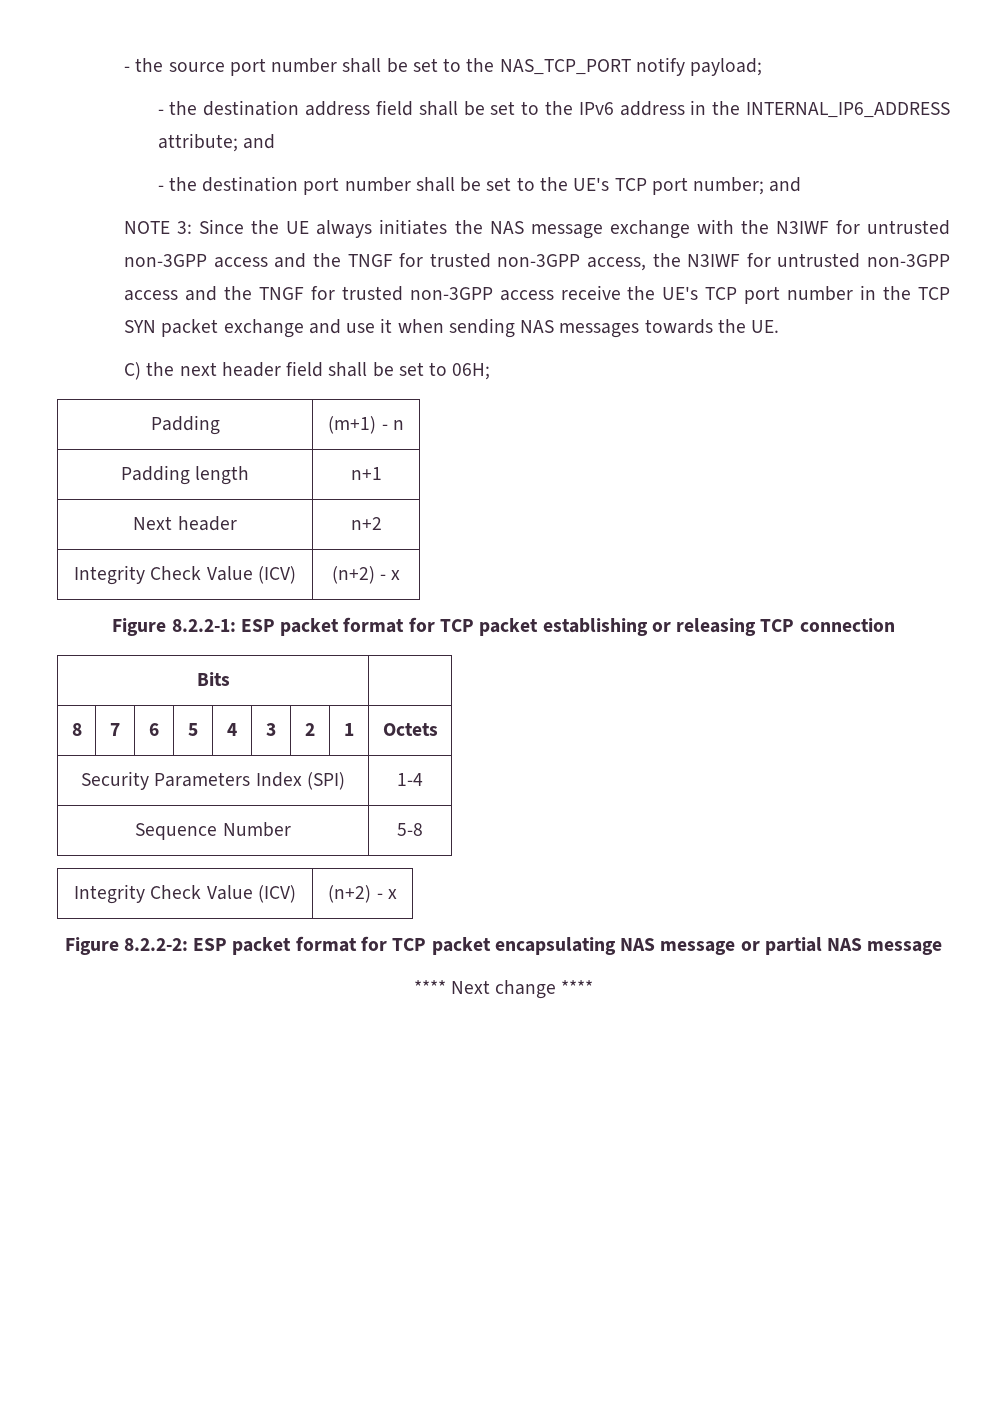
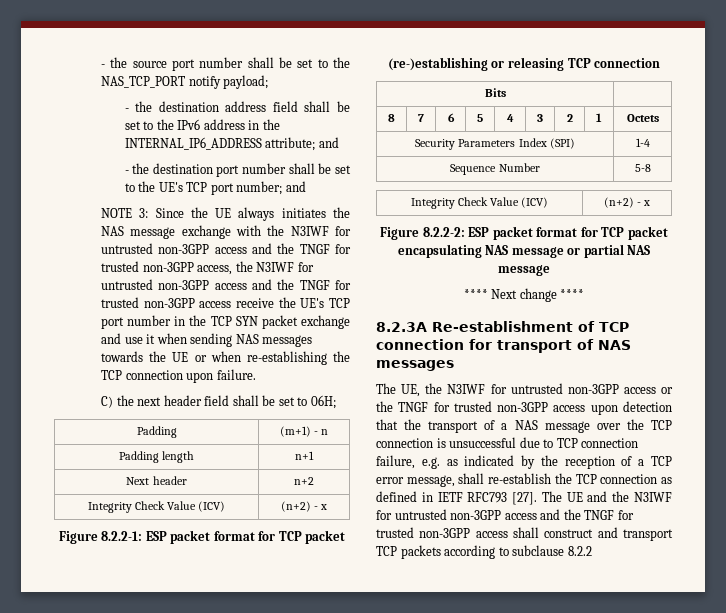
- NOTE 3: Since the UE always initiates the NAS message exchange with the N3IWF for untrusted non-3GPP access and the TNGF for trusted non-3GPP access, the N3IWF for untrusted non-3GPP access and the TNGF for trusted non-3GPP access receive the UE's TCP port number in the TCP SYN packet exchange and use it when sending NAS messages towards the UE.
+ NOTE 3: Since the UE always initiates the NAS message exchange with the N3IWF for untrusted non-3GPP access and the TNGF for trusted non-3GPP access, the N3IWF for untrusted non-3GPP access and the TNGF for trusted non-3GPP access receive the UE's TCP port number in the TCP SYN packet exchange and use it when sending NAS messages towards the UE or when re-establishing the TCP connection upon failure.
- Figure 8.2.2-1: ESP packet format for TCP packet establishing or releasing TCP connection
+ Figure 8.2.2-1: ESP packet format for TCP packet (re-)establishing or releasing TCP connection
+ 8.2.3A Re-establishment of TCP connection for transport of NAS messages
+ The UE, the N3IWF for untrusted non-3GPP access or the TNGF for trusted non-3GPP access upon detection that the transport of a NAS message over the TCP connection is unsuccessful due to TCP connection failure, e.g. as indicated by the reception of a TCP error message, shall re-establish the TCP connection as defined in IETF RFC793 [27]. The UE and the N3IWF for untrusted non-3GPP access and the TNGF for trusted non-3GPP access shall construct and transport TCP packets according to subclause 8.2.2

